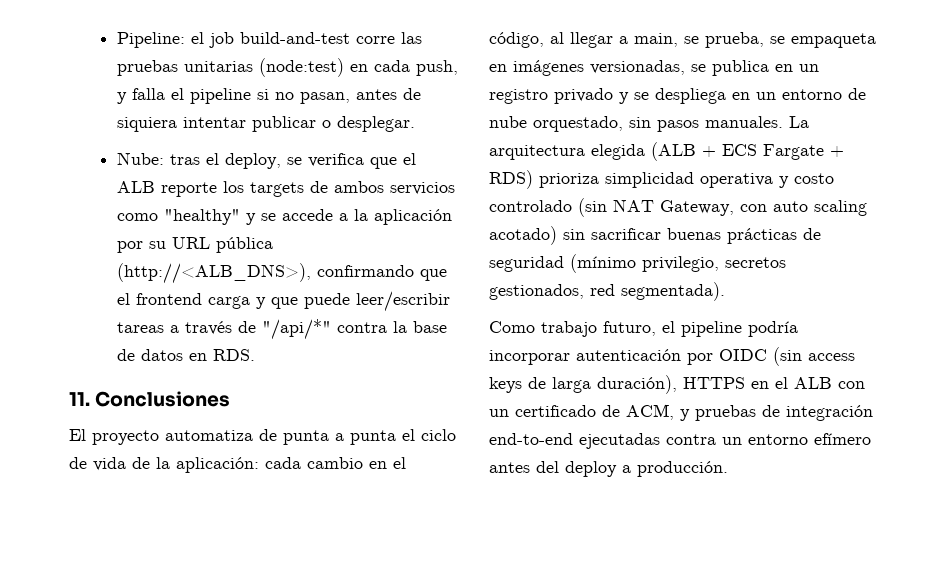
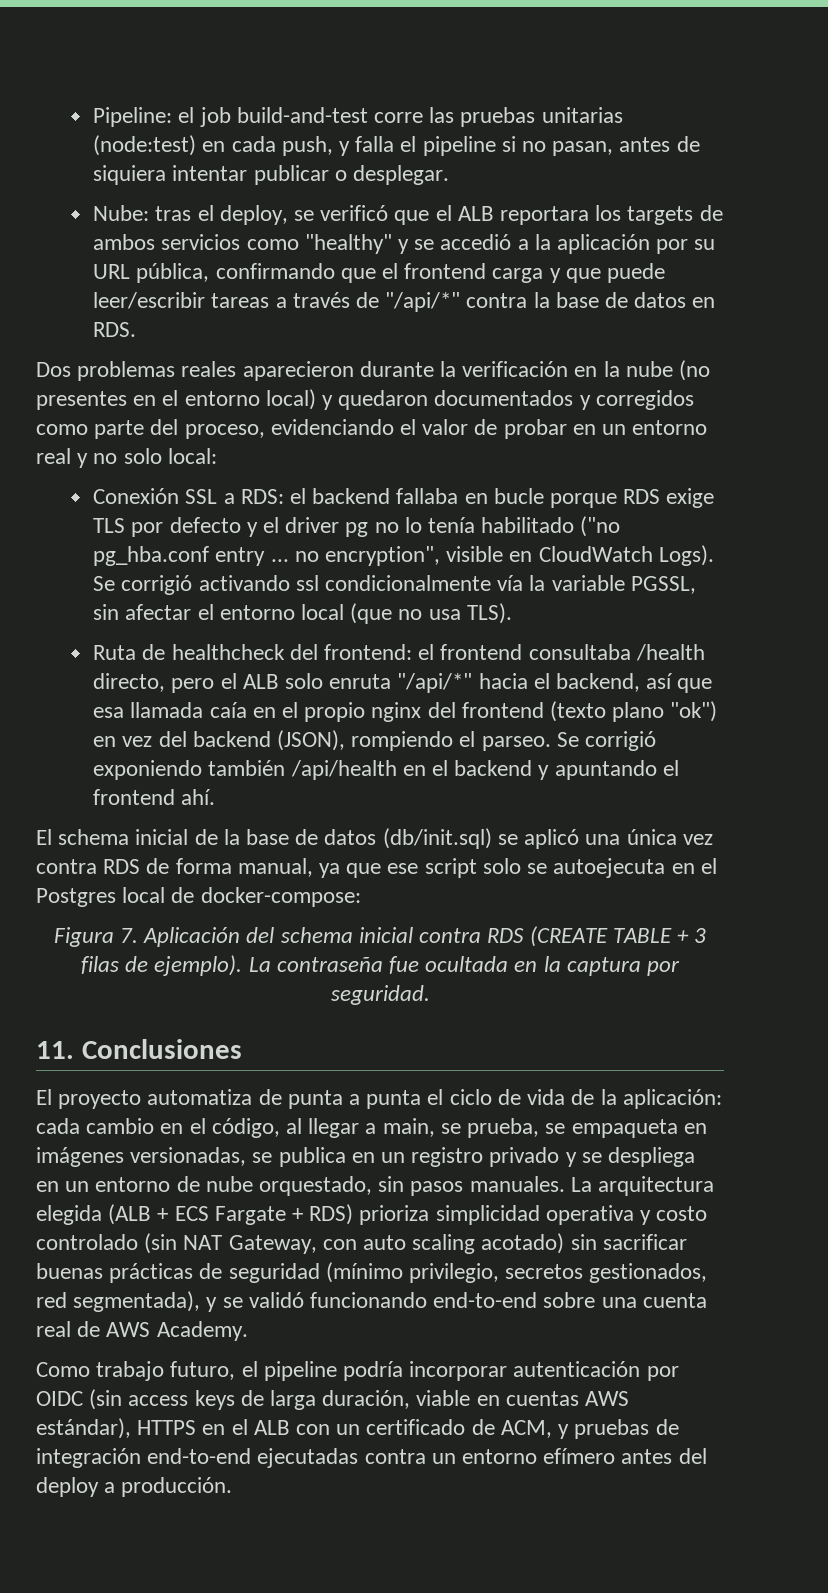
- Nube: tras el deploy, se verifica que el ALB reporte los targets de ambos servicios como "healthy" y se accede a la aplicación por su URL pública (http://<ALB_DNS>), confirmando que el frontend carga y que puede leer/escribir tareas a través de "/api/*" contra la base de datos en RDS.
+ Nube: tras el deploy, se verificó que el ALB reportara los targets de ambos servicios como "healthy" y se accedió a la aplicación por su URL pública, confirmando que el frontend carga y que puede leer/escribir tareas a través de "/api/*" contra la base de datos en RDS.
+ Dos problemas reales aparecieron durante la verificación en la nube (no presentes en el entorno local) y quedaron documentados y corregidos como parte del proceso, evidenciando el valor de probar en un entorno real y no solo local:
+ Conexión SSL a RDS: el backend fallaba en bucle porque RDS exige TLS por defecto y el driver pg no lo tenía habilitado ("no pg_hba.conf entry ... no encryption", visible en CloudWatch Logs). Se corrigió activando ssl condicionalmente vía la variable PGSSL, sin afectar el entorno local (que no usa TLS).
+ Ruta de healthcheck del frontend: el frontend consultaba /health directo, pero el ALB solo enruta "/api/*" hacia el backend, así que esa llamada caía en el propio nginx del frontend (texto plano "ok") en vez del backend (JSON), rompiendo el parseo. Se corrigió exponiendo también /api/health en el backend y apuntando el frontend ahí.
+ El schema inicial de la base de datos (db/init.sql) se aplicó una única vez contra RDS de forma manual, ya que ese script solo se autoejecuta en el Postgres local de docker-compose:
+ Figura 7. Aplicación del schema inicial contra RDS (CREATE TABLE + 3 filas de ejemplo). La contraseña fue ocultada en la captura por seguridad.
- La arquitectura elegida (ALB + ECS Fargate + RDS) prioriza simplicidad operativa y costo controlado (sin NAT Gateway, con auto scaling acotado) sin sacrificar buenas prácticas de seguridad (mínimo privilegio, secretos gestionados, red segmentada).
+ La arquitectura elegida (ALB + ECS Fargate + RDS) prioriza simplicidad operativa y costo controlado (sin NAT Gateway, con auto scaling acotado) sin sacrificar buenas prácticas de seguridad (mínimo privilegio, secretos gestionados, red segmentada), y se validó funcionando end-to-end sobre una cuenta real de AWS Academy.
- Como trabajo futuro, el pipeline podría incorporar autenticación por OIDC (sin access keys de larga duración), HTTPS en el ALB con un certificado de ACM, y pruebas de integración end-to-end ejecutadas contra un entorno efímero antes del deploy a producción.
+ Como trabajo futuro, el pipeline podría incorporar autenticación por OIDC (sin access keys de larga duración, viable en cuentas AWS estándar), HTTPS en el ALB con un certificado de ACM, y pruebas de integración end-to-end ejecutadas contra un entorno efímero antes del deploy a producción.

